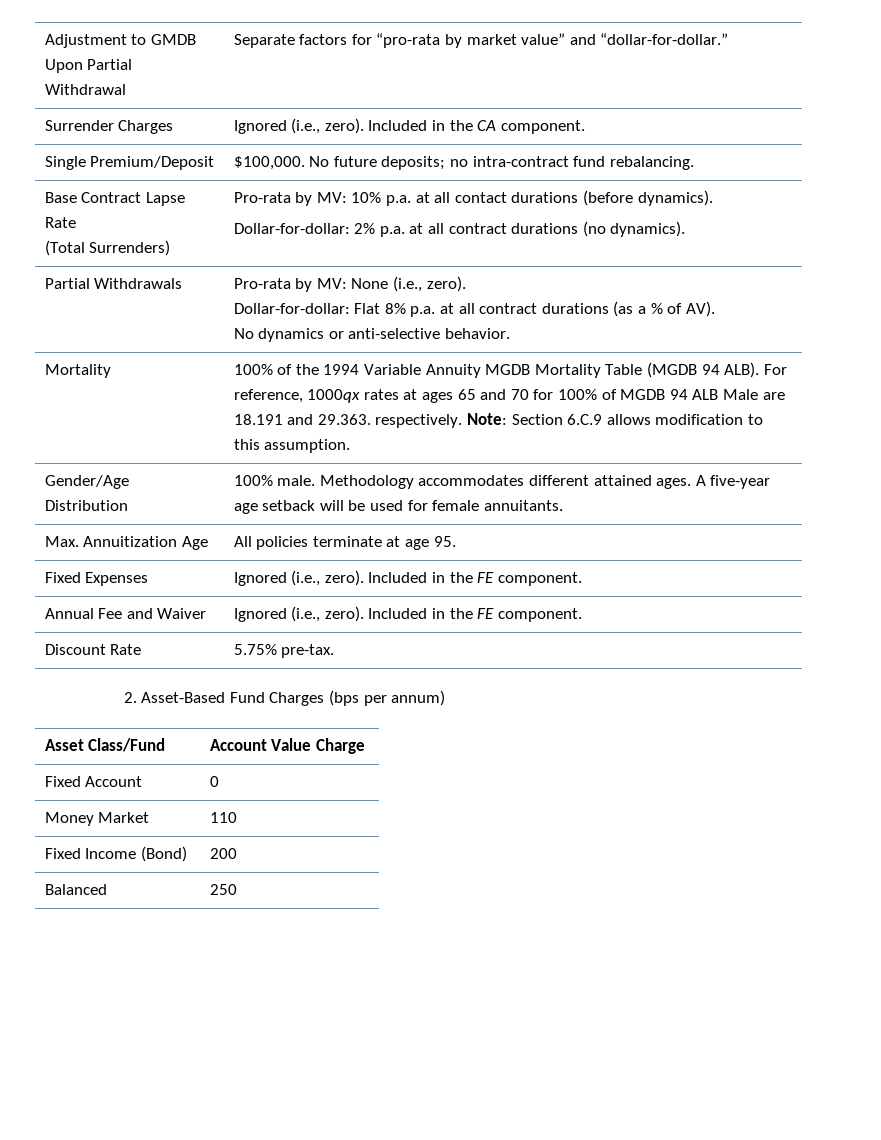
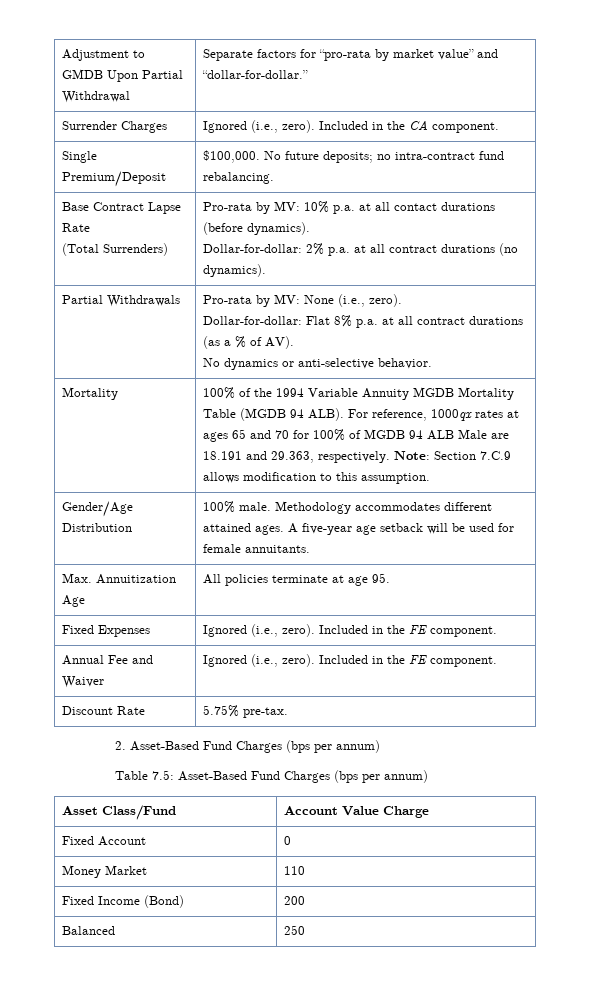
- For reference, 1000qx rates at ages 65 and 70 for 100% of MGDB 94 ALB Male are 18.191 and 29.363. respectively.
+ For reference, 1000qx rates at ages 65 and 70 for 100% of MGDB 94 ALB Male are 18.191 and 29.363, respectively.
- Note: Section 6.C.9 allows modification to this assumption.
+ Note: Section 7.C.9 allows modification to this assumption.
+ Table 7.5: Asset-Based Fund Charges (bps per annum)

